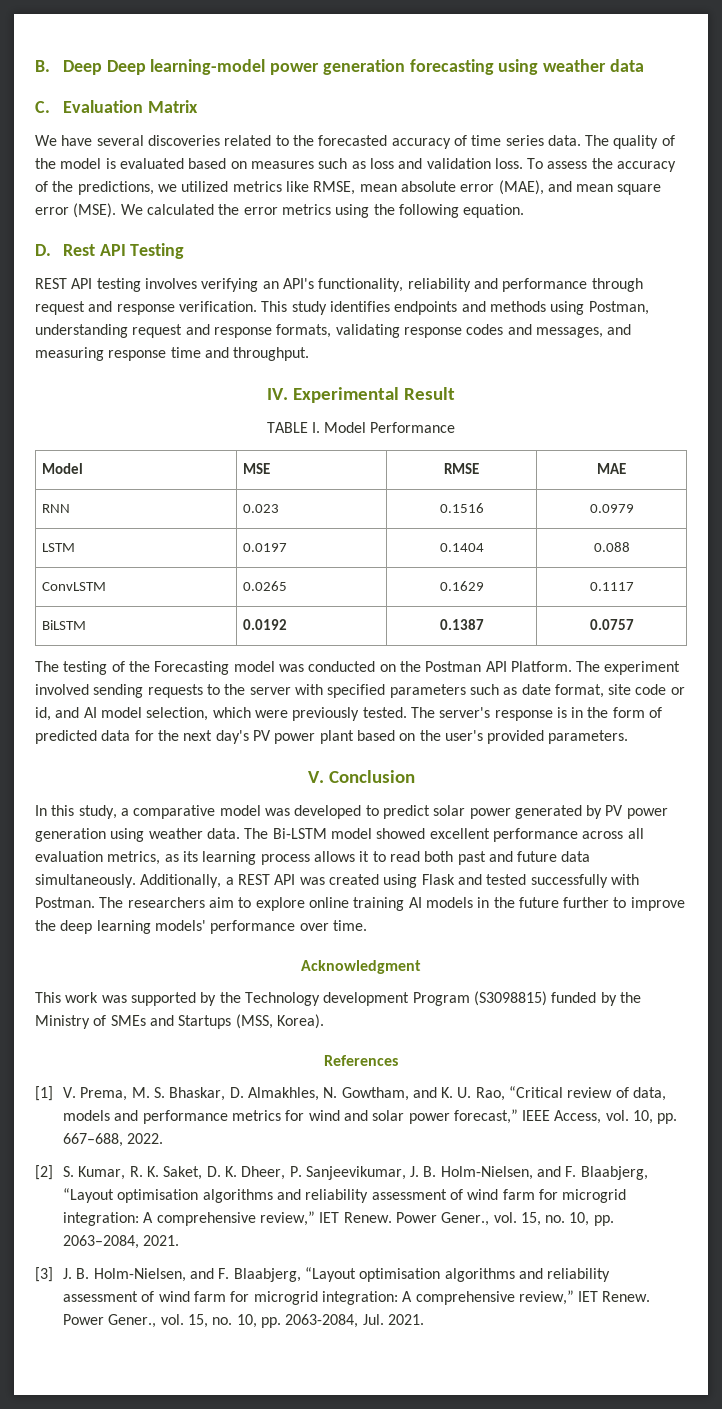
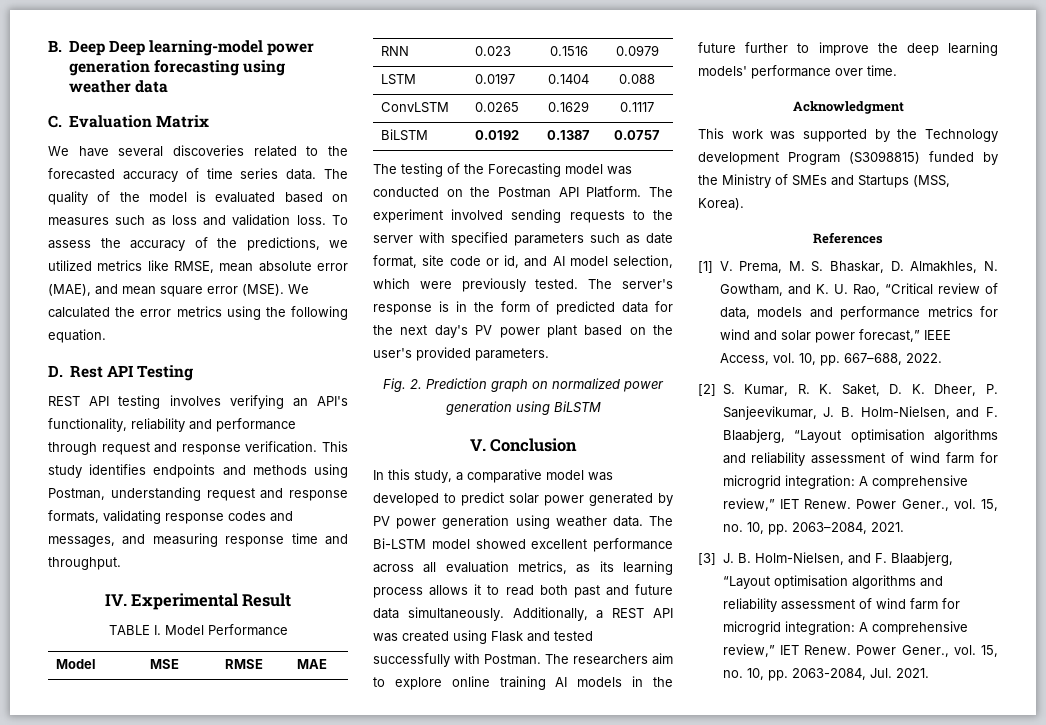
+ Fig. 2. Prediction graph on normalized power generation using BiLSTM

